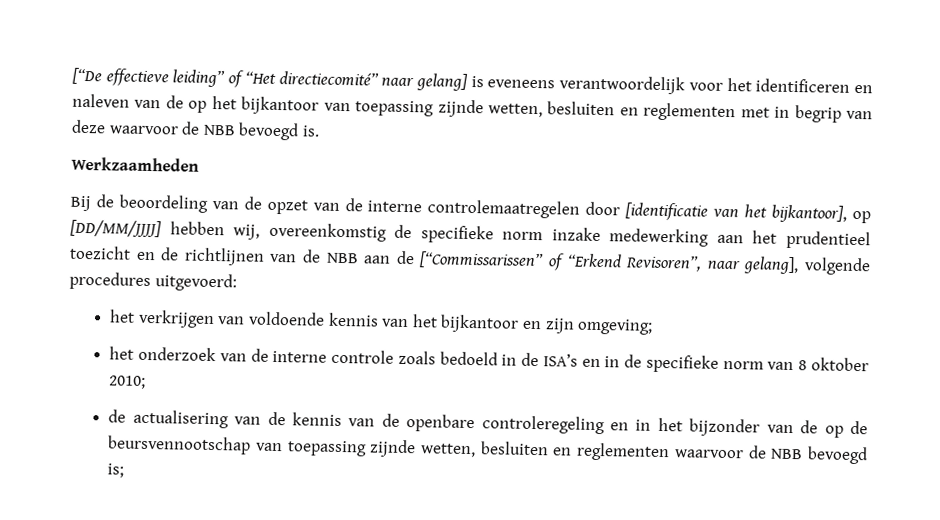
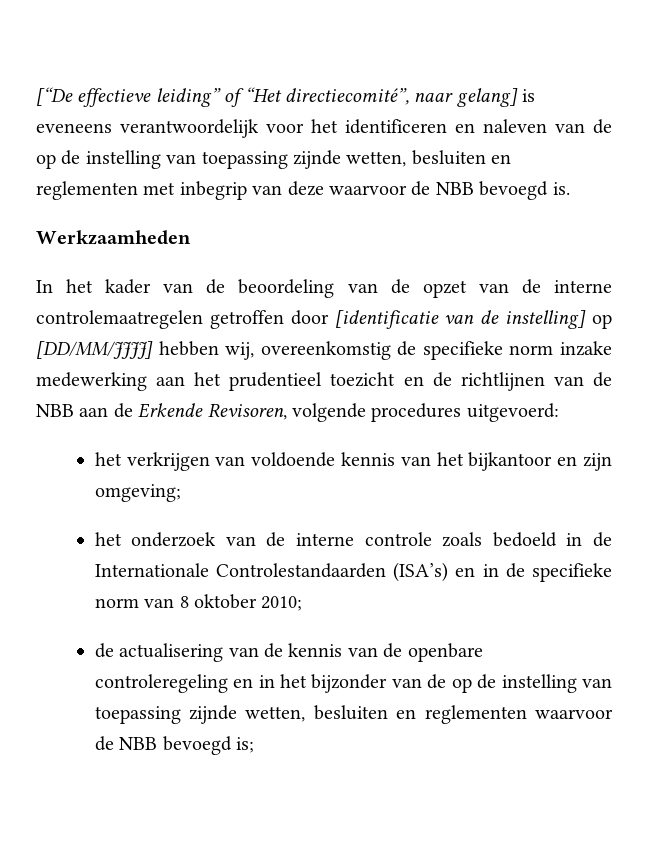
- [“De effectieve leiding” of “Het directiecomité” naar gelang] is eveneens verantwoordelijk voor het identificeren en naleven van de op het bijkantoor van toepassing zijnde wetten, besluiten en reglementen met in begrip van deze waarvoor de NBB bevoegd is.
+ [“De effectieve leiding” of “Het directiecomité”, naar gelang] is eveneens verantwoordelijk voor het identificeren en naleven van de op de instelling van toepassing zijnde wetten, besluiten en reglementen met inbegrip van deze waarvoor de NBB bevoegd is.
- Bij de beoordeling van de opzet van de interne controlemaatregelen door [identificatie van het bijkantoor], op [DD/MM/JJJJ] hebben wij, overeenkomstig de specifieke norm inzake medewerking aan het prudentieel toezicht en de richtlijnen van de NBB aan de [“Commissarissen” of “Erkend Revisoren”, naar gelang], volgende procedures uitgevoerd:
+ In het kader van de beoordeling van de opzet van de interne controlemaatregelen getroffen door [identificatie van de instelling] op [DD/MM/JJJJ] hebben wij, overeenkomstig de specifieke norm inzake medewerking aan het prudentieel toezicht en de richtlijnen van de NBB aan de Erkende Revisoren, volgende procedures uitgevoerd:
- het onderzoek van de interne controle zoals bedoeld in de ISA’s en in de specifieke norm van 8 oktober 2010;
+ het onderzoek van de interne controle zoals bedoeld in de Internationale Controlestandaarden (ISA’s) en in de specifieke norm van 8 oktober 2010;
- de actualisering van de kennis van de openbare controleregeling en in het bijzonder van de op de beursvennootschap van toepassing zijnde wetten, besluiten en reglementen waarvoor de NBB bevoegd is;
+ de actualisering van de kennis van de openbare controleregeling en in het bijzonder van de op de instelling van toepassing zijnde wetten, besluiten en reglementen waarvoor de NBB bevoegd is;

